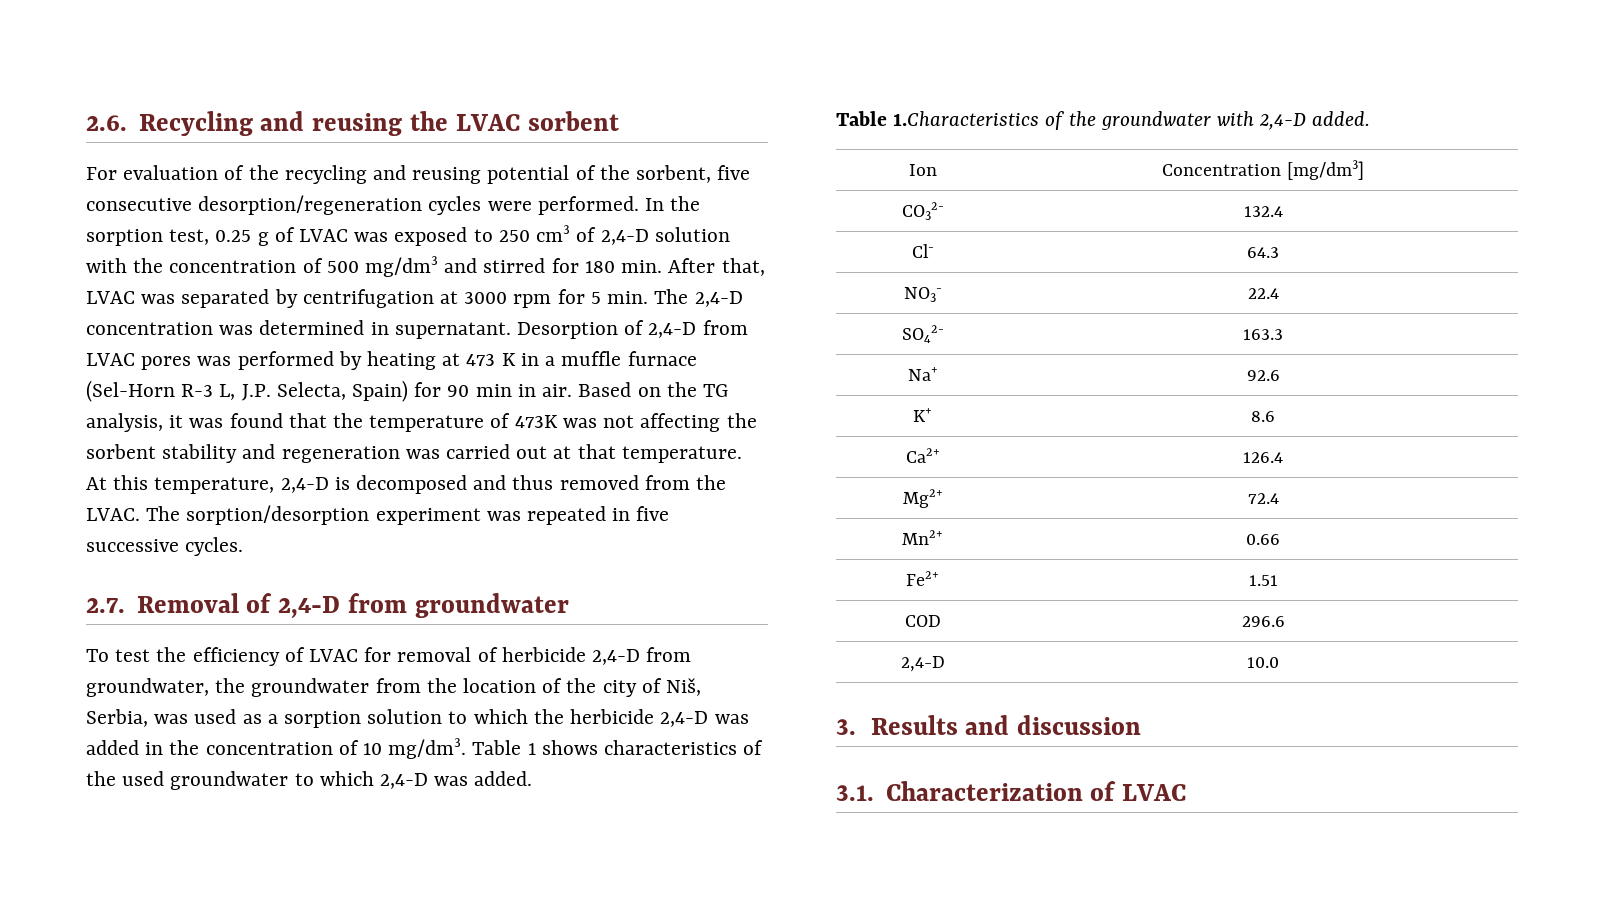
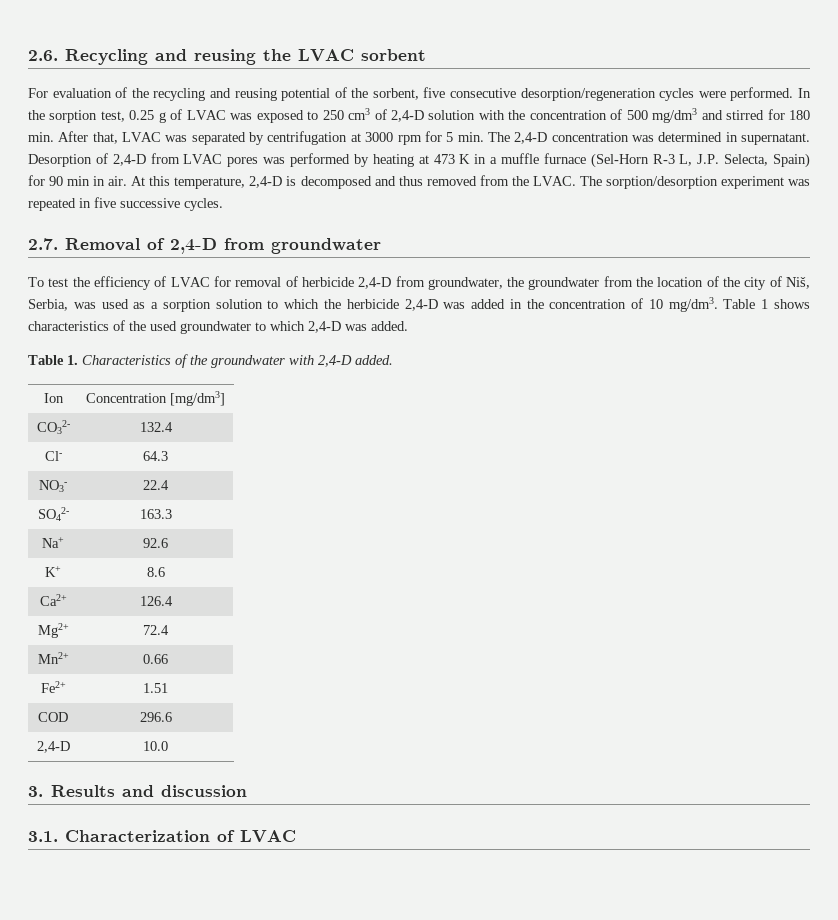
- Based on the TG analysis, it was found that the temperature of 473K was not affecting the sorbent stability and regeneration was carried out at that temperature.
- Table 1.Characteristics of the groundwater with 2,4-D added.
+ Table 1. Characteristics of the groundwater with 2,4-D added.

